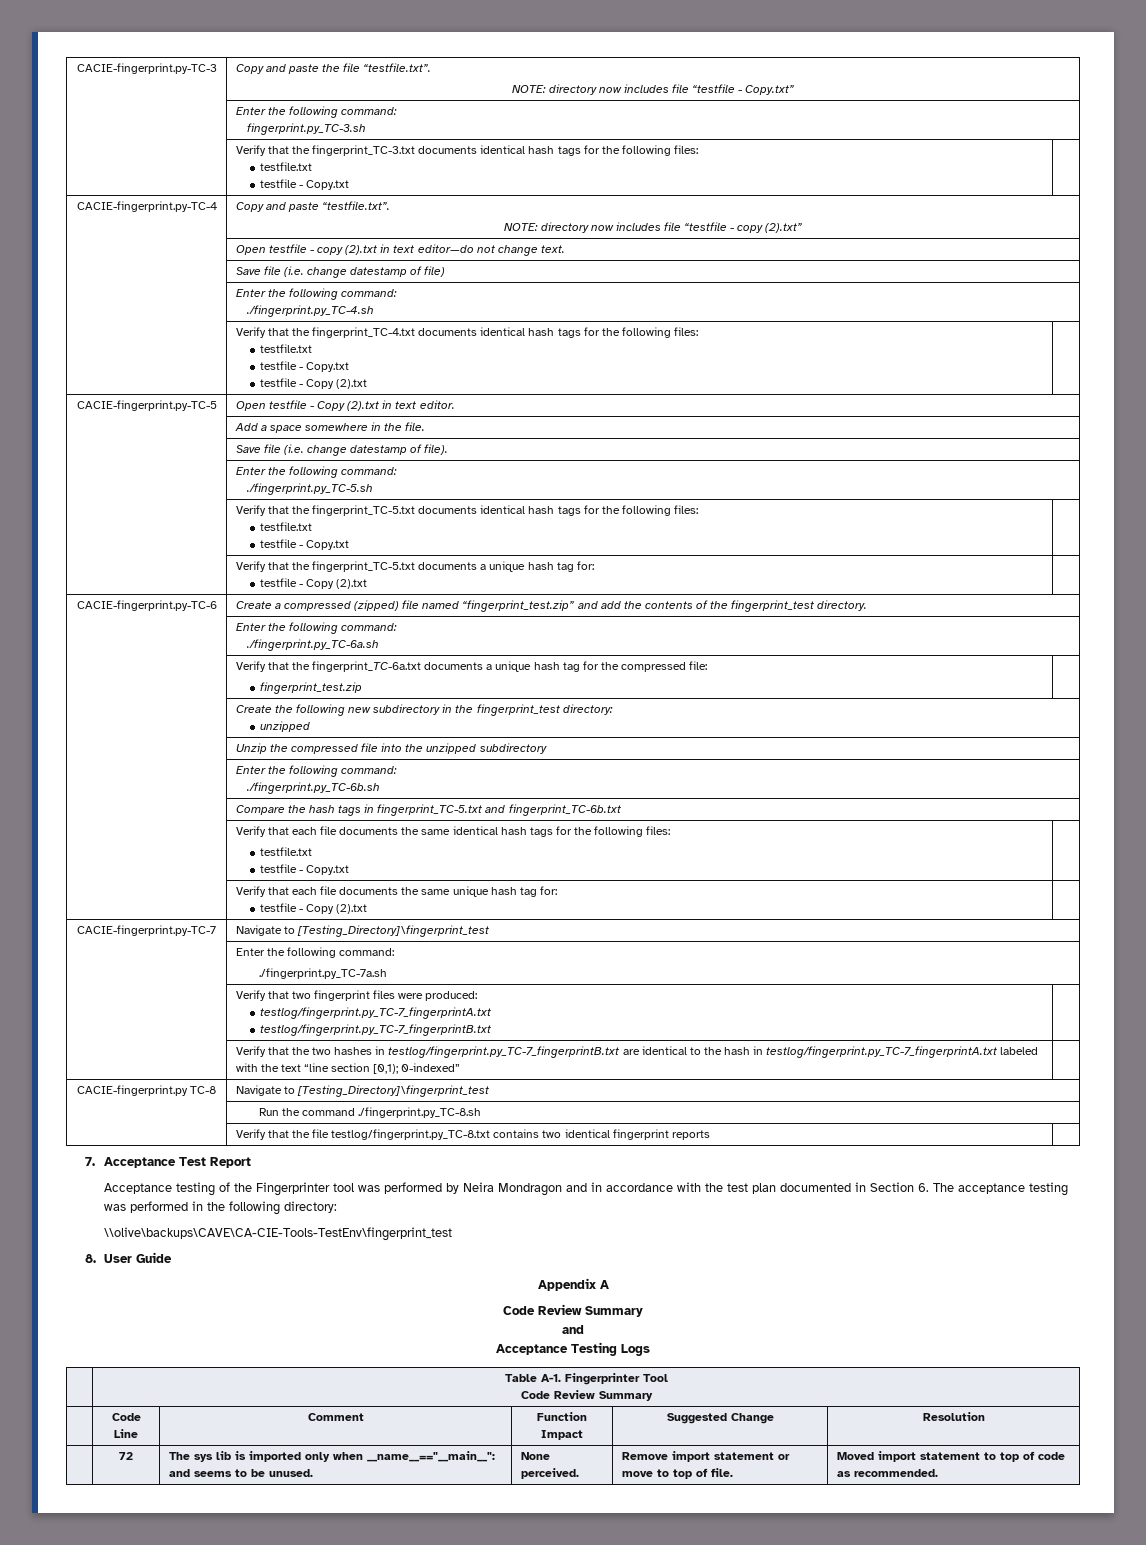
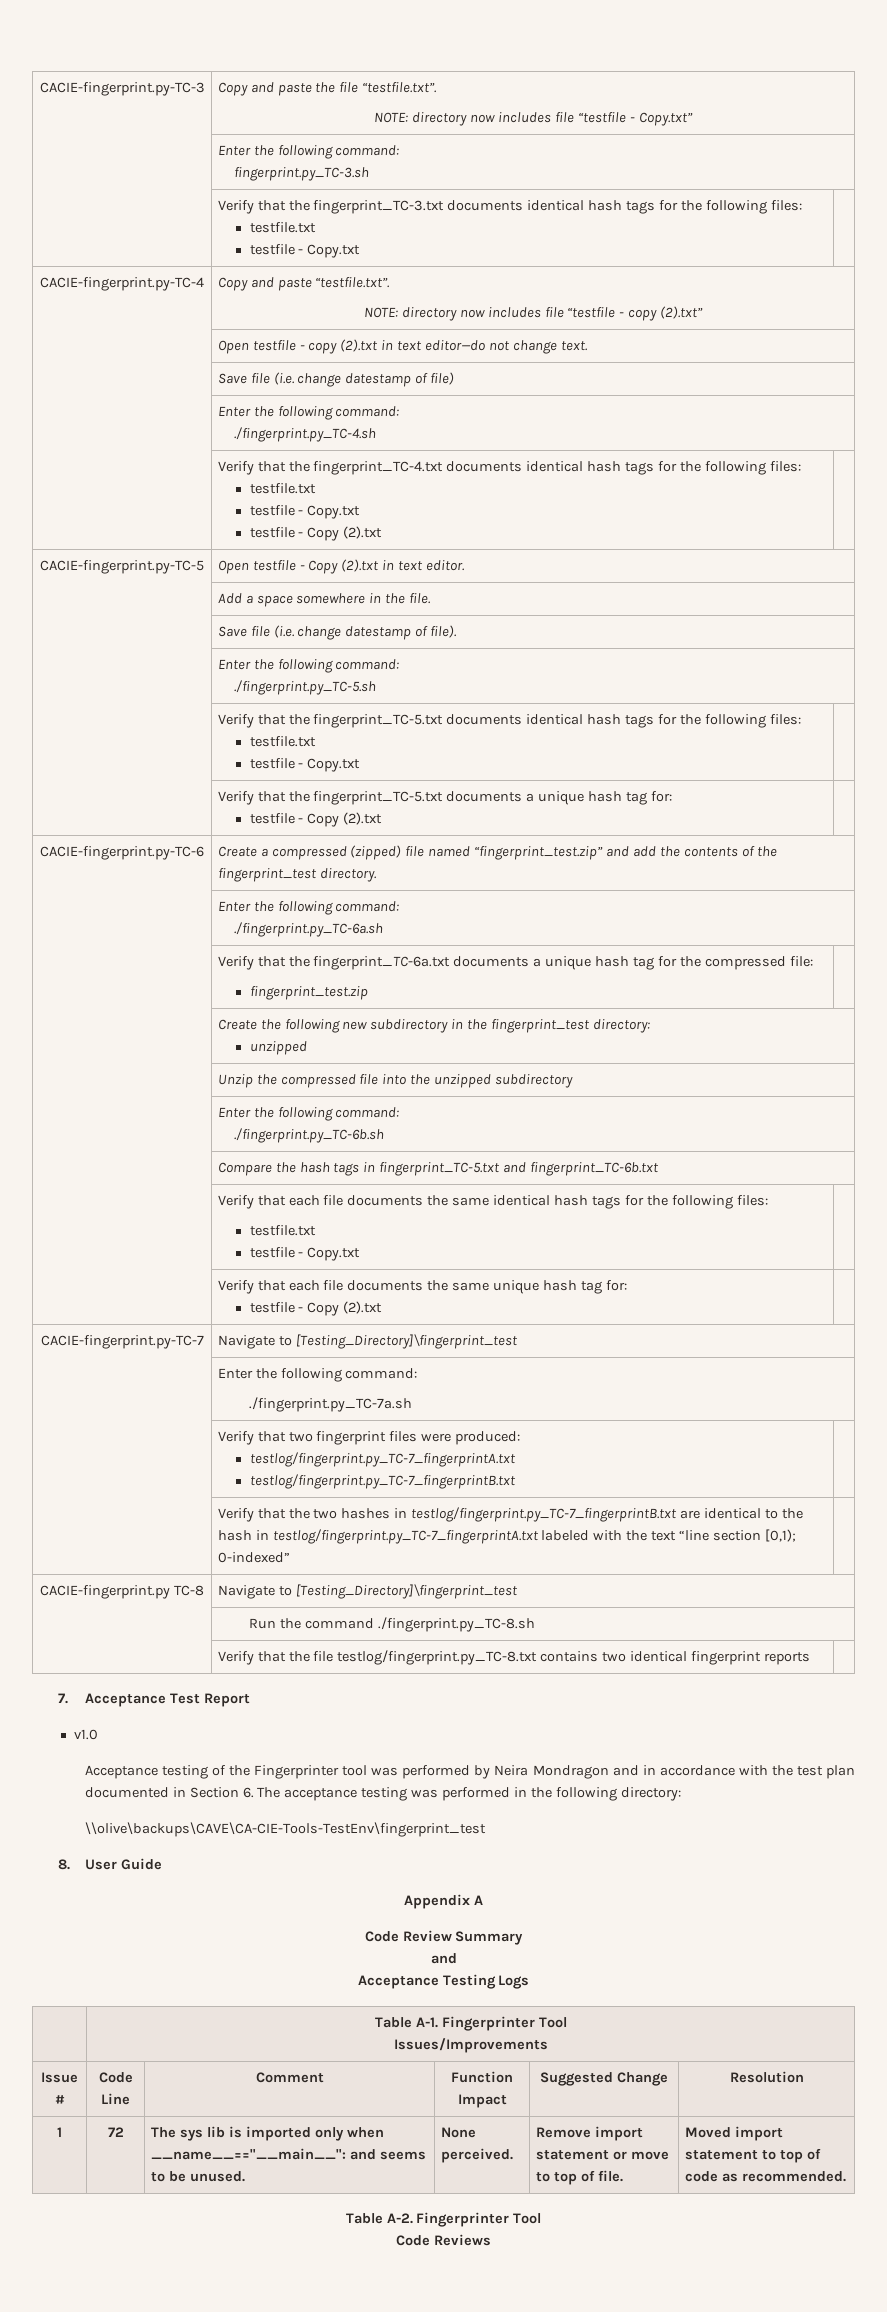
+ v1.0
  | Table A-1. Fingerprinter Tool
- Code Review Summary
- | Code Line | Comment | Function Impact | Suggested Change | Resolution
+ Issues/Improvements
+ Issue # | Code Line | Comment | Function Impact | Suggested Change | Resolution
- | 72 | The sys lib is imported only when __name__=="__main__": and seems to be unused. | None perceived. | Remove import statement or move to top of file. | Moved import statement to top of code as recommended.
+ 1 | 72 | The sys lib is imported only when __name__=="__main__": and seems to be unused. | None perceived. | Remove import statement or move to top of file. | Moved import statement to top of code as recommended.
+ Table A-2. Fingerprinter Tool
+ Code Reviews

